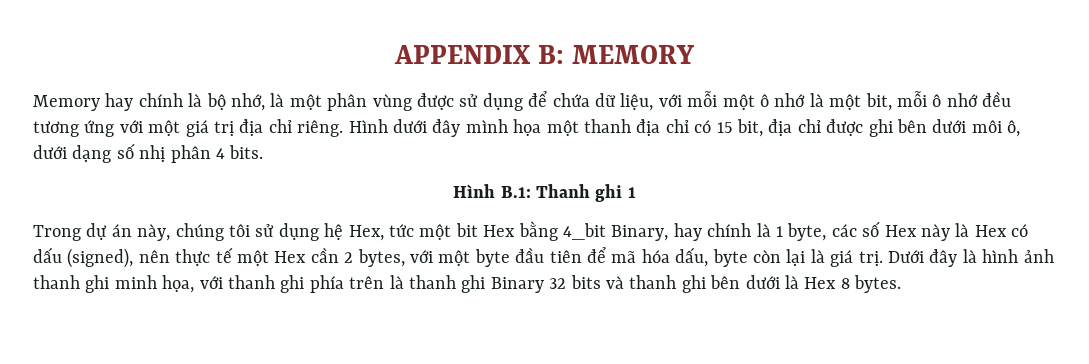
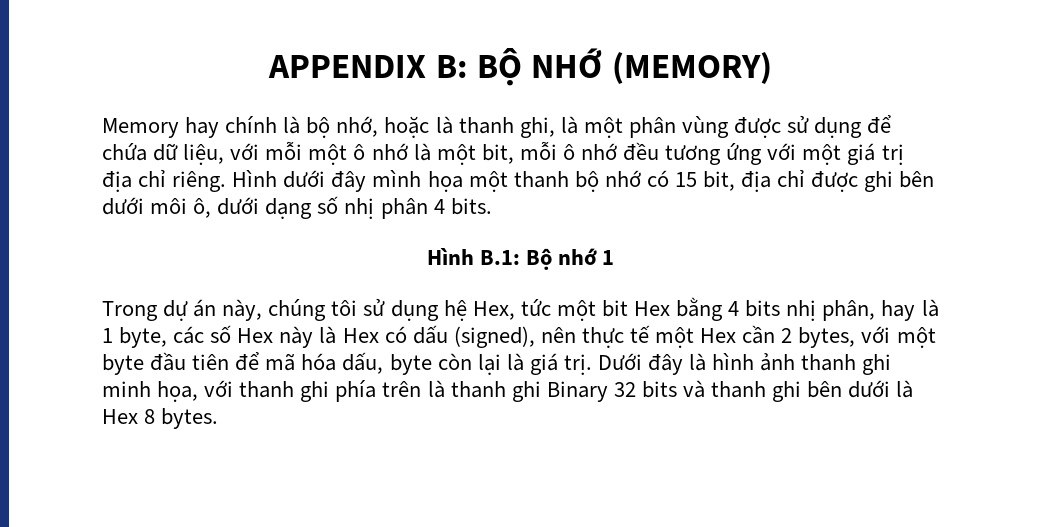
- APPENDIX B: MEMORY
+ APPENDIX B: BỘ NHỚ (MEMORY)
- Memory hay chính là bộ nhớ, là một phân vùng được sử dụng để chứa dữ liệu, với mỗi một ô nhớ là một bit, mỗi ô nhớ đều tương ứng với một giá trị địa chỉ riêng.
+ Memory hay chính là bộ nhớ, hoặc là thanh ghi, là một phân vùng được sử dụng để chứa dữ liệu, với mỗi một ô nhớ là một bit, mỗi ô nhớ đều tương ứng với một giá trị địa chỉ riêng.
- Hình dưới đây mình họa một thanh địa chỉ có 15 bit, địa chỉ được ghi bên dưới môi ô, dưới dạng số nhị phân 4 bits.
+ Hình dưới đây mình họa một thanh bộ nhớ có 15 bit, địa chỉ được ghi bên dưới môi ô, dưới dạng số nhị phân 4 bits.
- Hình B.1: Thanh ghi 1
+ Hình B.1: Bộ nhớ 1
- Trong dự án này, chúng tôi sử dụng hệ Hex, tức một bit Hex bằng 4_bit Binary, hay chính là 1 byte, các số Hex này là Hex có dấu (signed), nên thực tế một Hex cần 2 bytes, với một byte đầu tiên để mã hóa dấu, byte còn lại là giá trị.
+ Trong dự án này, chúng tôi sử dụng hệ Hex, tức một bit Hex bằng 4 bits nhị phân, hay là 1 byte, các số Hex này là Hex có dấu (signed), nên thực tế một Hex cần 2 bytes, với một byte đầu tiên để mã hóa dấu, byte còn lại là giá trị.

